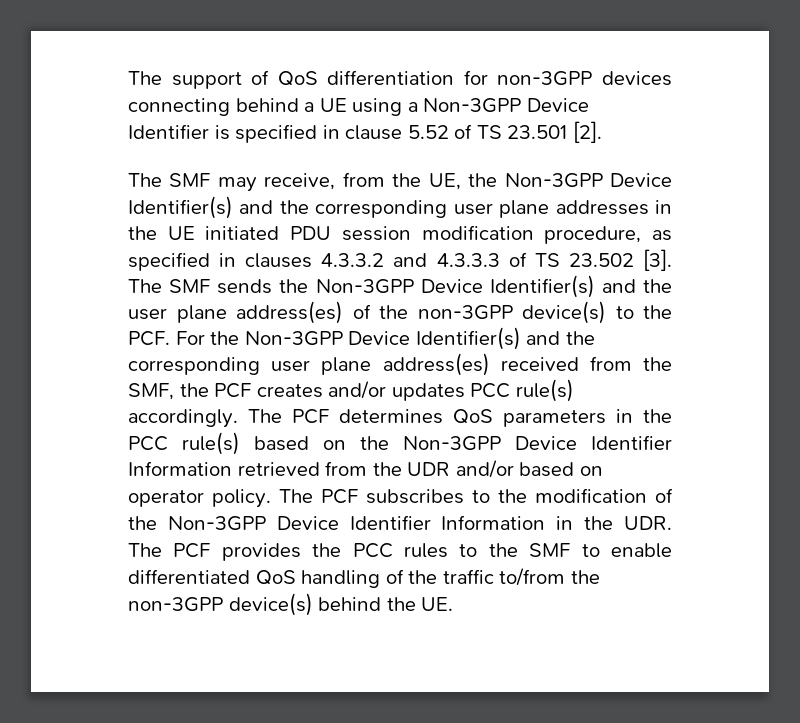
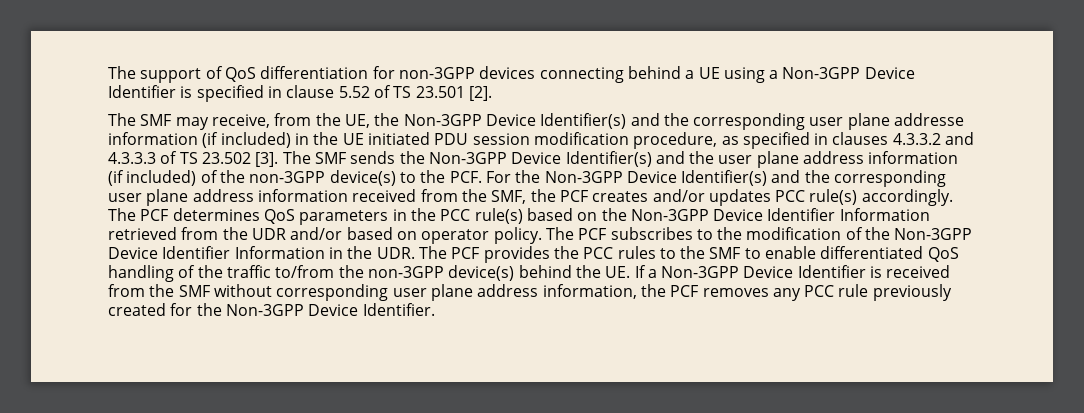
- The SMF may receive, from the UE, the Non-3GPP Device Identifier(s) and the corresponding user plane addresses in the UE initiated PDU session modification procedure, as specified in clauses 4.3.3.2 and 4.3.3.3 of TS 23.502 [3].
+ The SMF may receive, from the UE, the Non-3GPP Device Identifier(s) and the corresponding user plane addresse information (if included) in the UE initiated PDU session modification procedure, as specified in clauses 4.3.3.2 and 4.3.3.3 of TS 23.502 [3].
- The SMF sends the Non-3GPP Device Identifier(s) and the user plane address(es) of the non-3GPP device(s) to the PCF. For the Non-3GPP Device Identifier(s) and the corresponding user plane address(es) received from the SMF, the PCF creates and/or updates PCC rule(s) accordingly.
+ The SMF sends the Non-3GPP Device Identifier(s) and the user plane address information (if included) of the non-3GPP device(s) to the PCF. For the Non-3GPP Device Identifier(s) and the corresponding user plane address information received from the SMF, the PCF creates and/or updates PCC rule(s) accordingly.
- The PCF subscribes to the modification of the Non-3GPP Device Identifier Information in the UDR. The PCF provides the PCC rules to the SMF to enable differentiated QoS handling of the traffic to/from the non-3GPP device(s) behind the UE.
+ The PCF subscribes to the modification of the Non-3GPP Device Identifier Information in the UDR. The PCF provides the PCC rules to the SMF to enable differentiated QoS handling of the traffic to/from the non-3GPP device(s) behind the UE. If a Non-3GPP Device Identifier is received from the SMF without corresponding user plane address information, the PCF removes any PCC rule previously created for the Non-3GPP Device Identifier.

